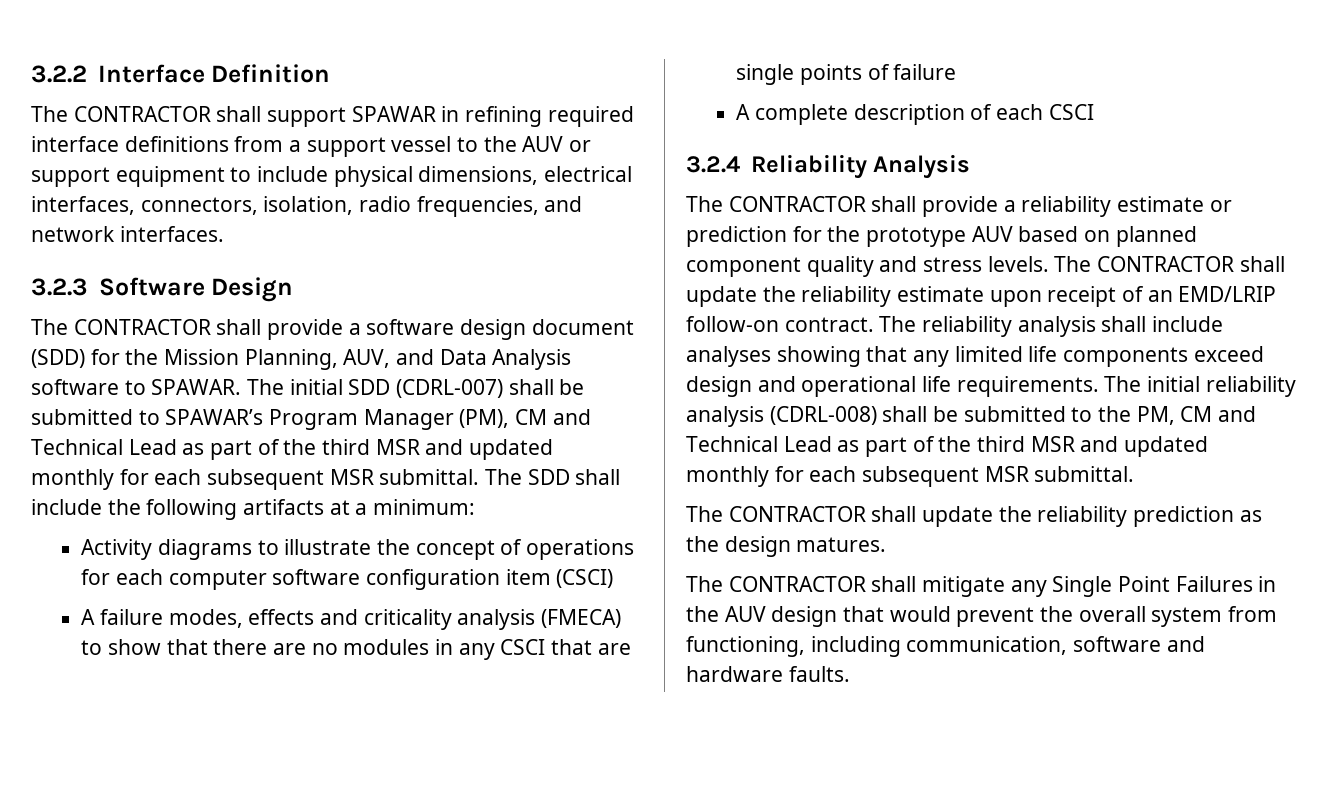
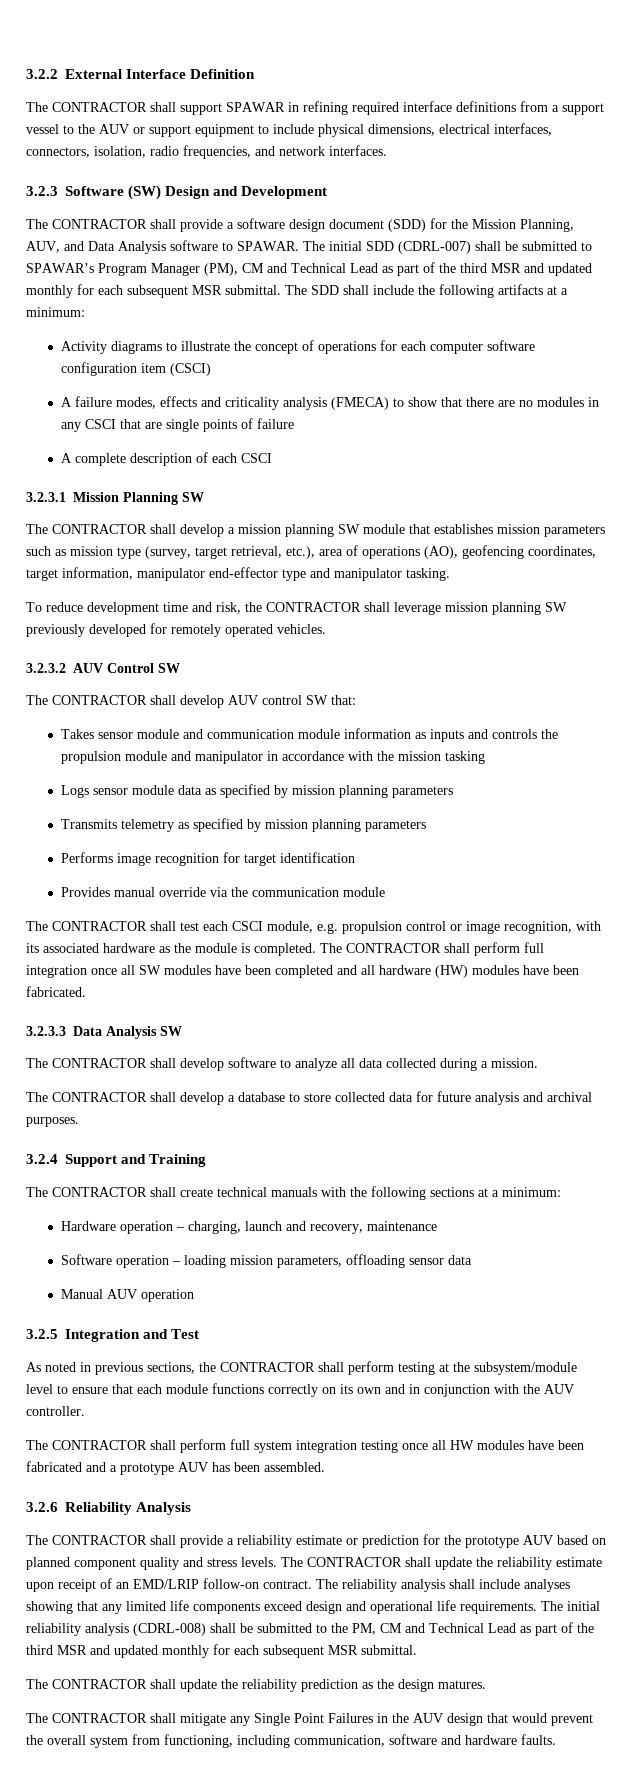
- 3.2.2 Interface Definition
+ 3.2.2 External Interface Definition
- 3.2.3 Software Design
+ 3.2.3 Software (SW) Design and Development
- 3.2.4 Reliability Analysis
+ 3.2.3.1 Mission Planning SW
+ The CONTRACTOR shall develop a mission planning SW module that establishes mission parameters such as mission type (survey, target retrieval, etc.), area of operations (AO), geofencing coordinates, target information, manipulator end-effector type and manipulator tasking.
+ To reduce development time and risk, the CONTRACTOR shall leverage mission planning SW previously developed for remotely operated vehicles.
+ 3.2.3.2 AUV Control SW
+ The CONTRACTOR shall develop AUV control SW that:
+ Takes sensor module and communication module information as inputs and controls the propulsion module and manipulator in accordance with the mission tasking
+ Logs sensor module data as specified by mission planning parameters
+ Transmits telemetry as specified by mission planning parameters
+ Performs image recognition for target identification
+ Provides manual override via the communication module
+ The CONTRACTOR shall test each CSCI module, e.g. propulsion control or image recognition, with its associated hardware as the module is completed. The CONTRACTOR shall perform full integration once all SW modules have been completed and all hardware (HW) modules have been fabricated.
+ 3.2.3.3 Data Analysis SW
+ The CONTRACTOR shall develop software to analyze all data collected during a mission.
+ The CONTRACTOR shall develop a database to store collected data for future analysis and archival purposes.
+ 3.2.4 Support and Training
+ The CONTRACTOR shall create technical manuals with the following sections at a minimum:
+ Hardware operation – charging, launch and recovery, maintenance
+ Software operation – loading mission parameters, offloading sensor data
+ Manual AUV operation
+ 3.2.5 Integration and Test
+ As noted in previous sections, the CONTRACTOR shall perform testing at the subsystem/module level to ensure that each module functions correctly on its own and in conjunction with the AUV controller.
+ The CONTRACTOR shall perform full system integration testing once all HW modules have been fabricated and a prototype AUV has been assembled.
+ 3.2.6 Reliability Analysis

